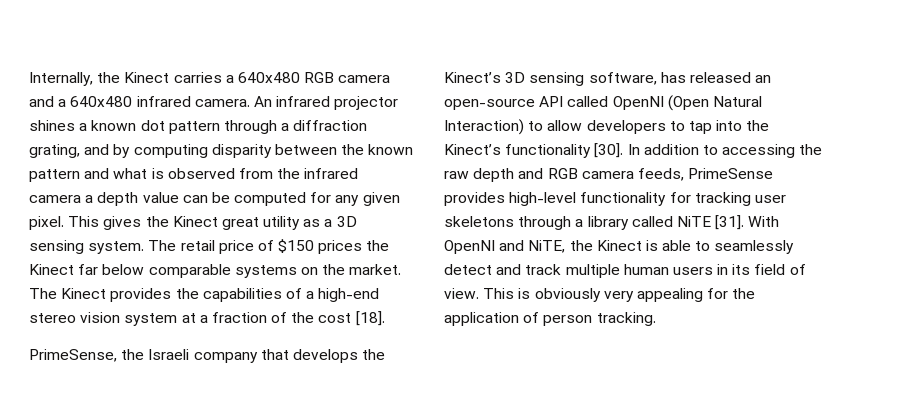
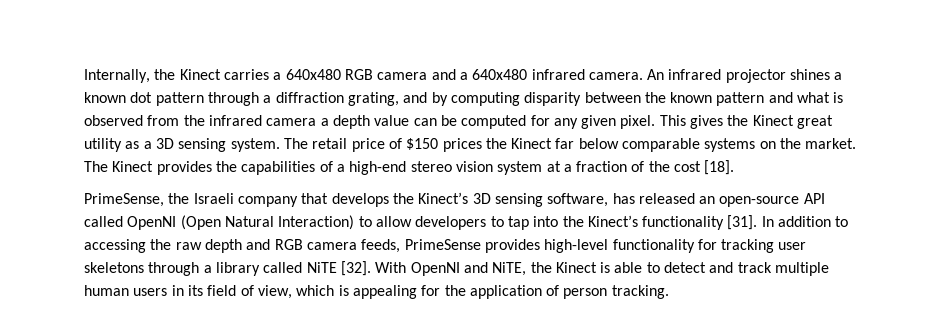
- PrimeSense, the Israeli company that develops the Kinect’s 3D sensing software, has released an open-source API called OpenNI (Open Natural Interaction) to allow developers to tap into the Kinect’s functionality [30].
+ PrimeSense, the Israeli company that develops the Kinect’s 3D sensing software, has released an open-source API called OpenNI (Open Natural Interaction) to allow developers to tap into the Kinect’s functionality [31].
- In addition to accessing the raw depth and RGB camera feeds, PrimeSense provides high-level functionality for tracking user skeletons through a library called NiTE [31].
+ In addition to accessing the raw depth and RGB camera feeds, PrimeSense provides high-level functionality for tracking user skeletons through a library called NiTE [32].
- With OpenNI and NiTE, the Kinect is able to seamlessly detect and track multiple human users in its field of view. This is obviously very appealing for the application of person tracking.
+ With OpenNI and NiTE, the Kinect is able to detect and track multiple human users in its field of view, which is appealing for the application of person tracking.

